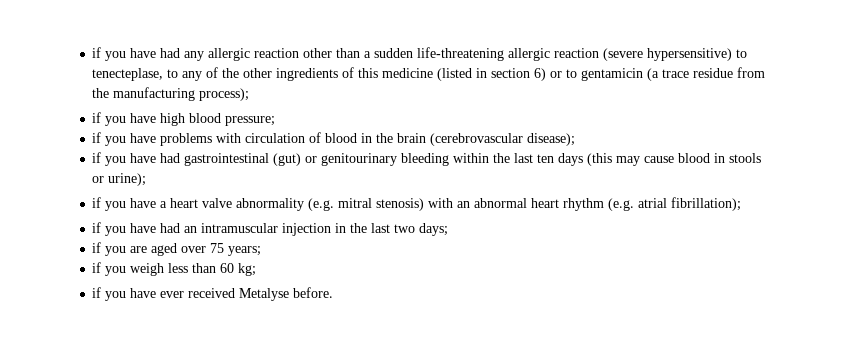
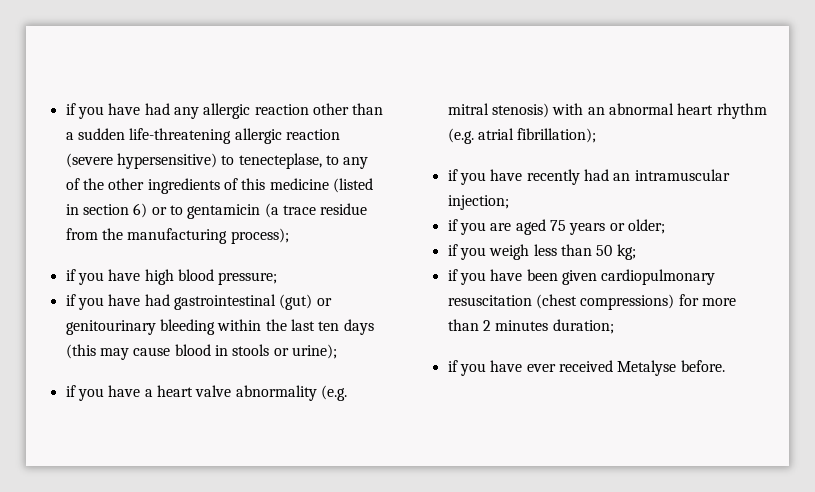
- if you have problems with circulation of blood in the brain (cerebrovascular disease);
- if you have had an intramuscular injection in the last two days;
+ if you have recently had an intramuscular injection;
- if you are aged over 75 years;
+ if you are aged 75 years or older;
- if you weigh less than 60 kg;
+ if you weigh less than 50 kg;
+ if you have been given cardiopulmonary resuscitation (chest compressions) for more than 2 minutes duration;

